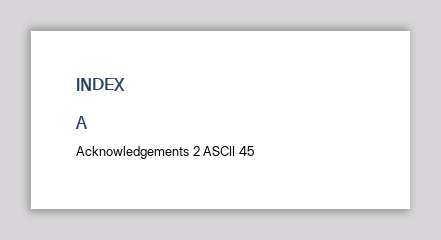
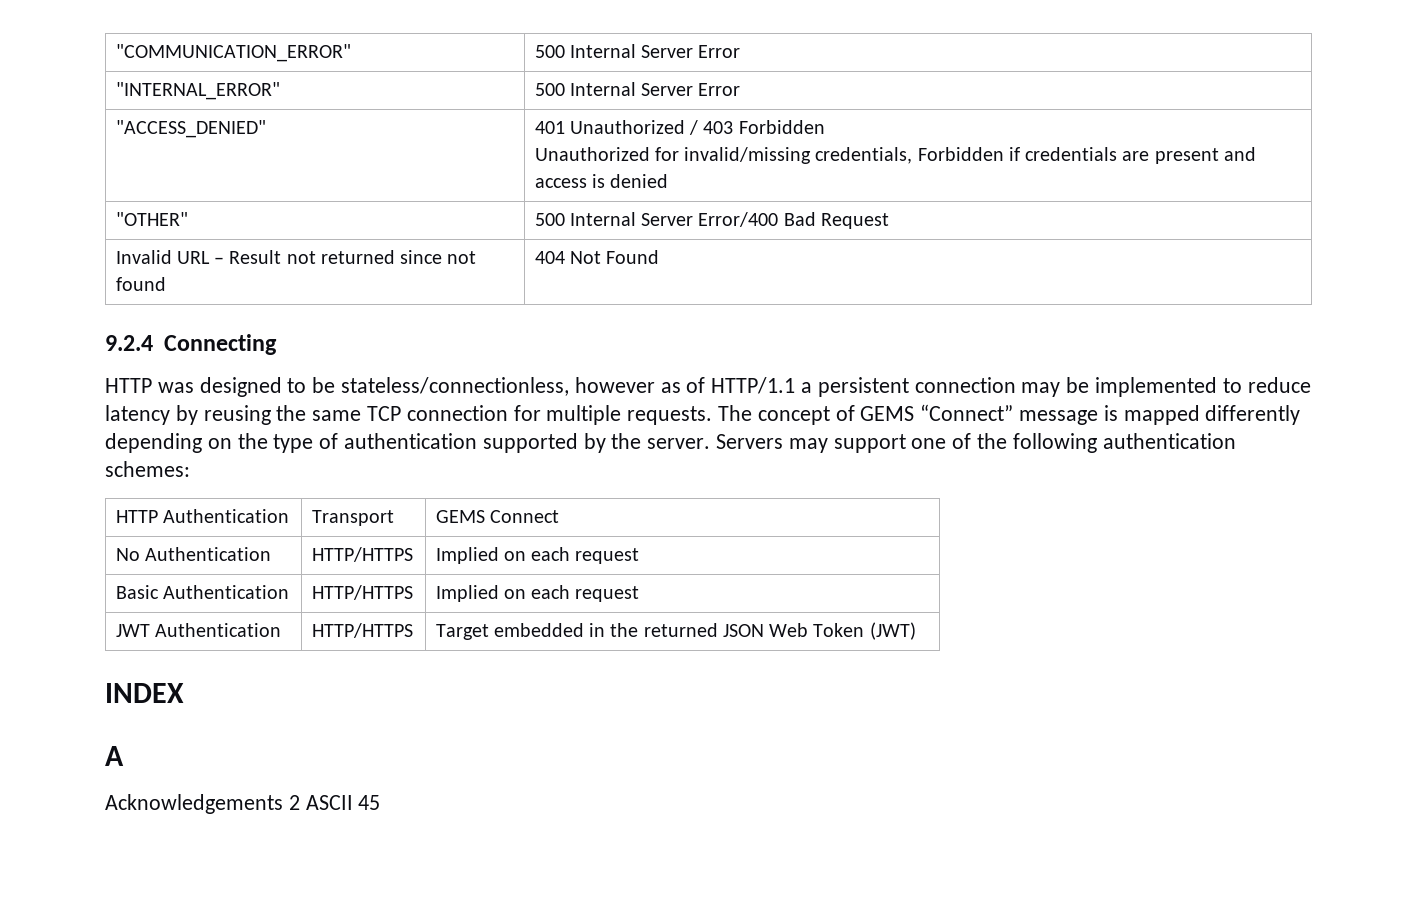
+ "COMMUNICATION_ERROR" | 500 Internal Server Error
+ "INTERNAL_ERROR" | 500 Internal Server Error
+ "ACCESS_DENIED" | 401 Unauthorized / 403 Forbidden
+ Unauthorized for invalid/missing credentials, Forbidden if credentials are present and access is denied
+ "OTHER" | 500 Internal Server Error/400 Bad Request
+ Invalid URL – Result not returned since not found | 404 Not Found
+ 9.2.4 Connecting
+ HTTP was designed to be stateless/connectionless, however as of HTTP/1.1 a persistent connection may be implemented to reduce latency by reusing the same TCP connection for multiple requests. The concept of GEMS “Connect” message is mapped differently depending on the type of authentication supported by the server. Servers may support one of the following authentication schemes:
+ HTTP Authentication | Transport | GEMS Connect
+ No Authentication | HTTP/HTTPS | Implied on each request
+ Basic Authentication | HTTP/HTTPS | Implied on each request
+ JWT Authentication | HTTP/HTTPS | Target embedded in the returned JSON Web Token (JWT)

